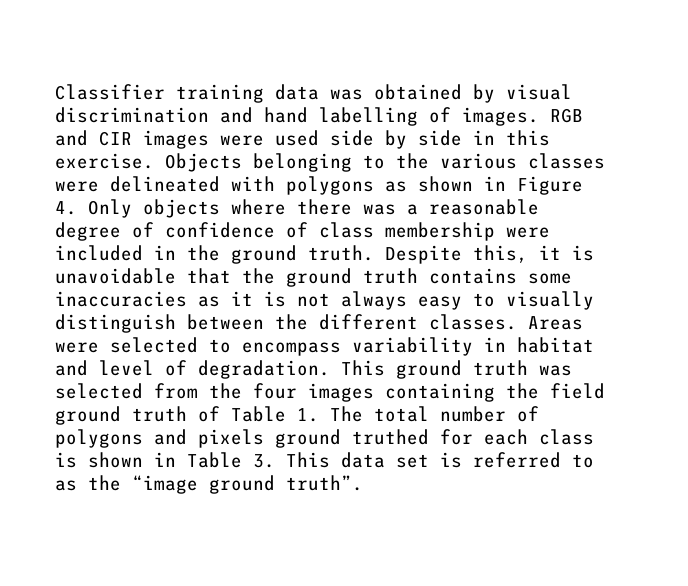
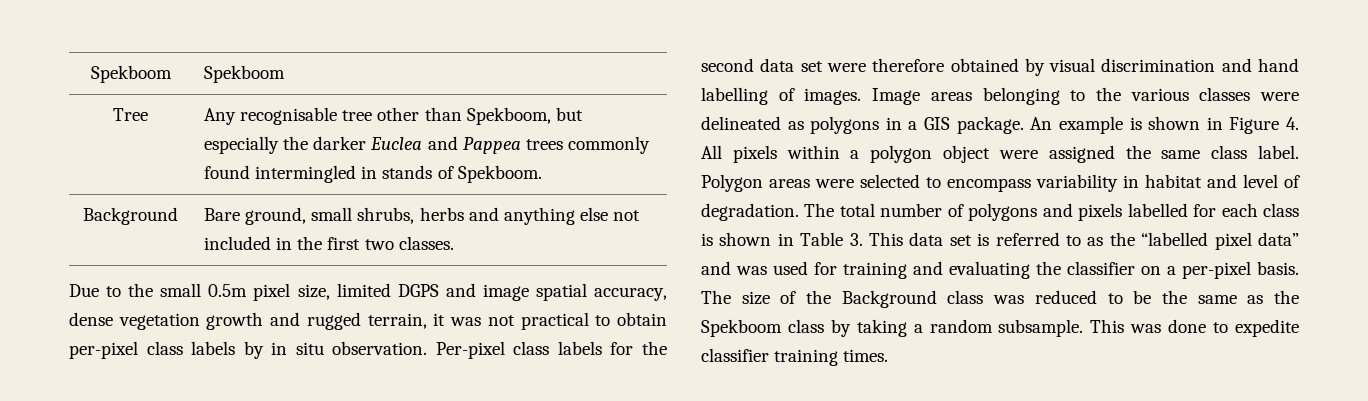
- Classifier training data was obtained by visual discrimination and hand labelling of images.
+ Spekboom | Spekboom
+ Tree | Any recognisable tree other than Spekboom, but especially the darker Euclea and Pappea trees commonly found intermingled in stands of Spekboom.
+ Background | Bare ground, small shrubs, herbs and anything else not included in the first two classes.
+ Due to the small 0.5m pixel size, limited DGPS and image spatial accuracy, dense vegetation growth and rugged terrain, it was not practical to obtain per-pixel class labels by in situ observation. Per-pixel class labels for the second data set were therefore obtained by visual discrimination and hand labelling of images.
- RGB and CIR images were used side by side in this exercise. Objects belonging to the various classes were delineated with polygons as shown in Figure 4. Only objects where there was a reasonable degree of confidence of class membership were included in the ground truth. Despite this, it is unavoidable that the ground truth contains some inaccuracies as it is not always easy to visually distinguish between the different classes. Areas were selected to encompass variability in habitat and level of degradation.
+ Image areas belonging to the various classes were delineated as polygons in a GIS package. An example is shown in Figure 4. All pixels within a polygon object were assigned the same class label. Polygon areas were selected to encompass variability in habitat and level of degradation.
- This ground truth was selected from the four images containing the field ground truth of Table 1. The total number of polygons and pixels ground truthed for each class is shown in Table 3. This data set is referred to as the “image ground truth”.
+ The total number of polygons and pixels labelled for each class is shown in Table 3. This data set is referred to as the “labelled pixel data” and was used for training and evaluating the classifier on a per-pixel basis. The size of the Background class was reduced to be the same as the Spekboom class by taking a random subsample. This was done to expedite classifier training times.

